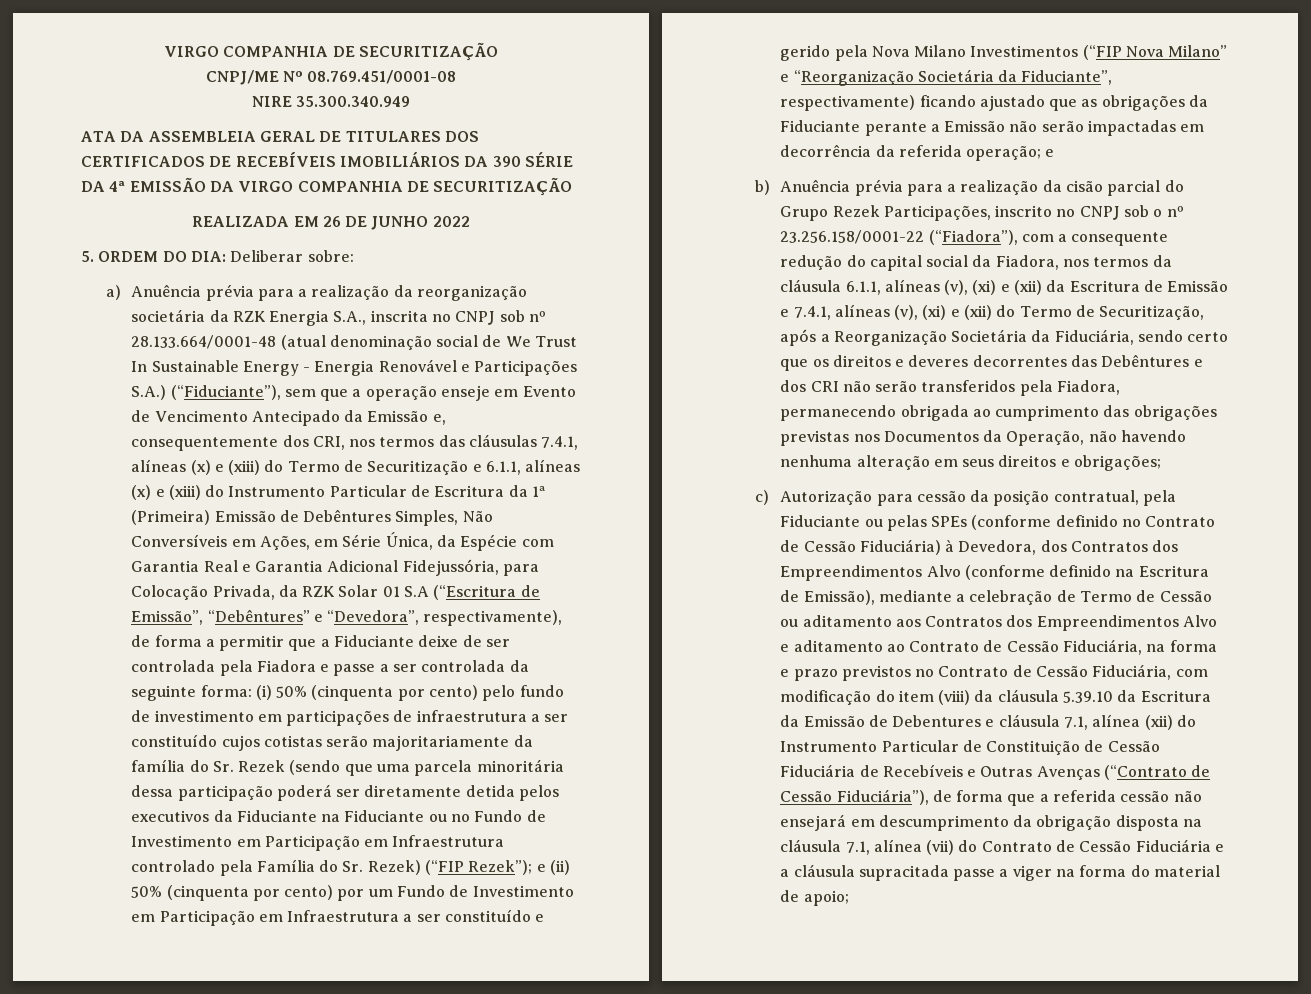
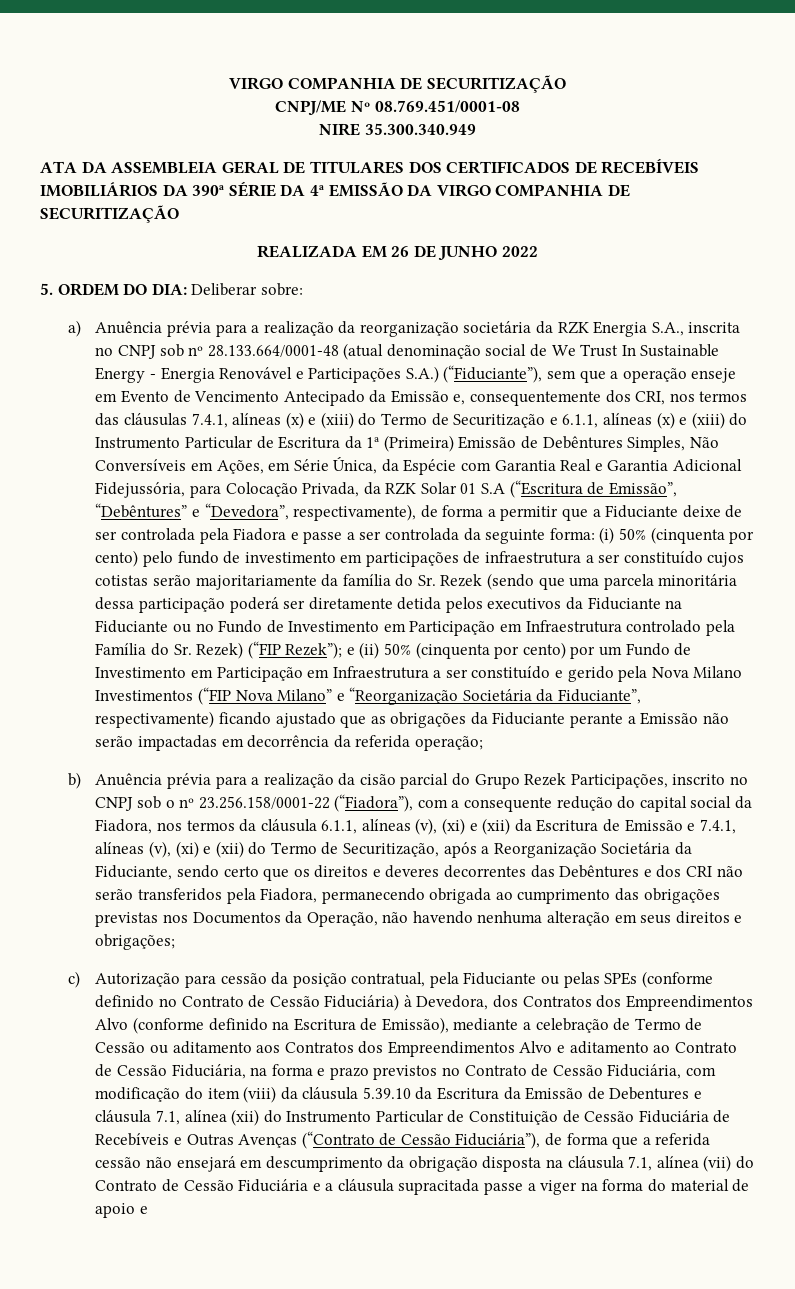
- ATA DA ASSEMBLEIA GERAL DE TITULARES DOS CERTIFICADOS DE RECEBÍVEIS IMOBILIÁRIOS DA 390 SÉRIE DA 4ª EMISSÃO DA VIRGO COMPANHIA DE SECURITIZAÇÃO
+ ATA DA ASSEMBLEIA GERAL DE TITULARES DOS CERTIFICADOS DE RECEBÍVEIS IMOBILIÁRIOS DA 390ª SÉRIE DA 4ª EMISSÃO DA VIRGO COMPANHIA DE SECURITIZAÇÃO
- e (ii) 50% (cinquenta por cento) por um Fundo de Investimento em Participação em Infraestrutura a ser constituído e gerido pela Nova Milano Investimentos (“FIP Nova Milano” e “Reorganização Societária da Fiduciante”, respectivamente) ficando ajustado que as obrigações da Fiduciante perante a Emissão não serão impactadas em decorrência da referida operação; e
+ e (ii) 50% (cinquenta por cento) por um Fundo de Investimento em Participação em Infraestrutura a ser constituído e gerido pela Nova Milano Investimentos (“FIP Nova Milano” e “Reorganização Societária da Fiduciante”, respectivamente) ficando ajustado que as obrigações da Fiduciante perante a Emissão não serão impactadas em decorrência da referida operação;
- b) Anuência prévia para a realização da cisão parcial do Grupo Rezek Participações, inscrito no CNPJ sob o nº 23.256.158/0001-22 (“Fiadora”), com a consequente redução do capital social da Fiadora, nos termos da cláusula 6.1.1, alíneas (v), (xi) e (xii) da Escritura de Emissão e 7.4.1, alíneas (v), (xi) e (xii) do Termo de Securitização, após a Reorganização Societária da Fiduciária, sendo certo que os direitos e deveres decorrentes das Debêntures e dos CRI não serão transferidos pela Fiadora, permanecendo obrigada ao cumprimento das obrigações previstas nos Documentos da Operação, não havendo nenhuma alteração em seus direitos e obrigações;
+ b) Anuência prévia para a realização da cisão parcial do Grupo Rezek Participações, inscrito no CNPJ sob o nº 23.256.158/0001-22 (“Fiadora”), com a consequente redução do capital social da Fiadora, nos termos da cláusula 6.1.1, alíneas (v), (xi) e (xii) da Escritura de Emissão e 7.4.1, alíneas (v), (xi) e (xii) do Termo de Securitização, após a Reorganização Societária da Fiduciante, sendo certo que os direitos e deveres decorrentes das Debêntures e dos CRI não serão transferidos pela Fiadora, permanecendo obrigada ao cumprimento das obrigações previstas nos Documentos da Operação, não havendo nenhuma alteração em seus direitos e obrigações;
- c) Autorização para cessão da posição contratual, pela Fiduciante ou pelas SPEs (conforme definido no Contrato de Cessão Fiduciária) à Devedora, dos Contratos dos Empreendimentos Alvo (conforme definido na Escritura de Emissão), mediante a celebração de Termo de Cessão ou aditamento aos Contratos dos Empreendimentos Alvo e aditamento ao Contrato de Cessão Fiduciária, na forma e prazo previstos no Contrato de Cessão Fiduciária, com modificação do item (viii) da cláusula 5.39.10 da Escritura da Emissão de Debentures e cláusula 7.1, alínea (xii) do Instrumento Particular de Constituição de Cessão Fiduciária de Recebíveis e Outras Avenças (“Contrato de Cessão Fiduciária”), de forma que a referida cessão não ensejará em descumprimento da obrigação disposta na cláusula 7.1, alínea (vii) do Contrato de Cessão Fiduciária e a cláusula supracitada passe a viger na forma do material de apoio;
+ c) Autorização para cessão da posição contratual, pela Fiduciante ou pelas SPEs (conforme definido no Contrato de Cessão Fiduciária) à Devedora, dos Contratos dos Empreendimentos Alvo (conforme definido na Escritura de Emissão), mediante a celebração de Termo de Cessão ou aditamento aos Contratos dos Empreendimentos Alvo e aditamento ao Contrato de Cessão Fiduciária, na forma e prazo previstos no Contrato de Cessão Fiduciária, com modificação do item (viii) da cláusula 5.39.10 da Escritura da Emissão de Debentures e cláusula 7.1, alínea (xii) do Instrumento Particular de Constituição de Cessão Fiduciária de Recebíveis e Outras Avenças (“Contrato de Cessão Fiduciária”), de forma que a referida cessão não ensejará em descumprimento da obrigação disposta na cláusula 7.1, alínea (vii) do Contrato de Cessão Fiduciária e a cláusula supracitada passe a viger na forma do material de apoio e

